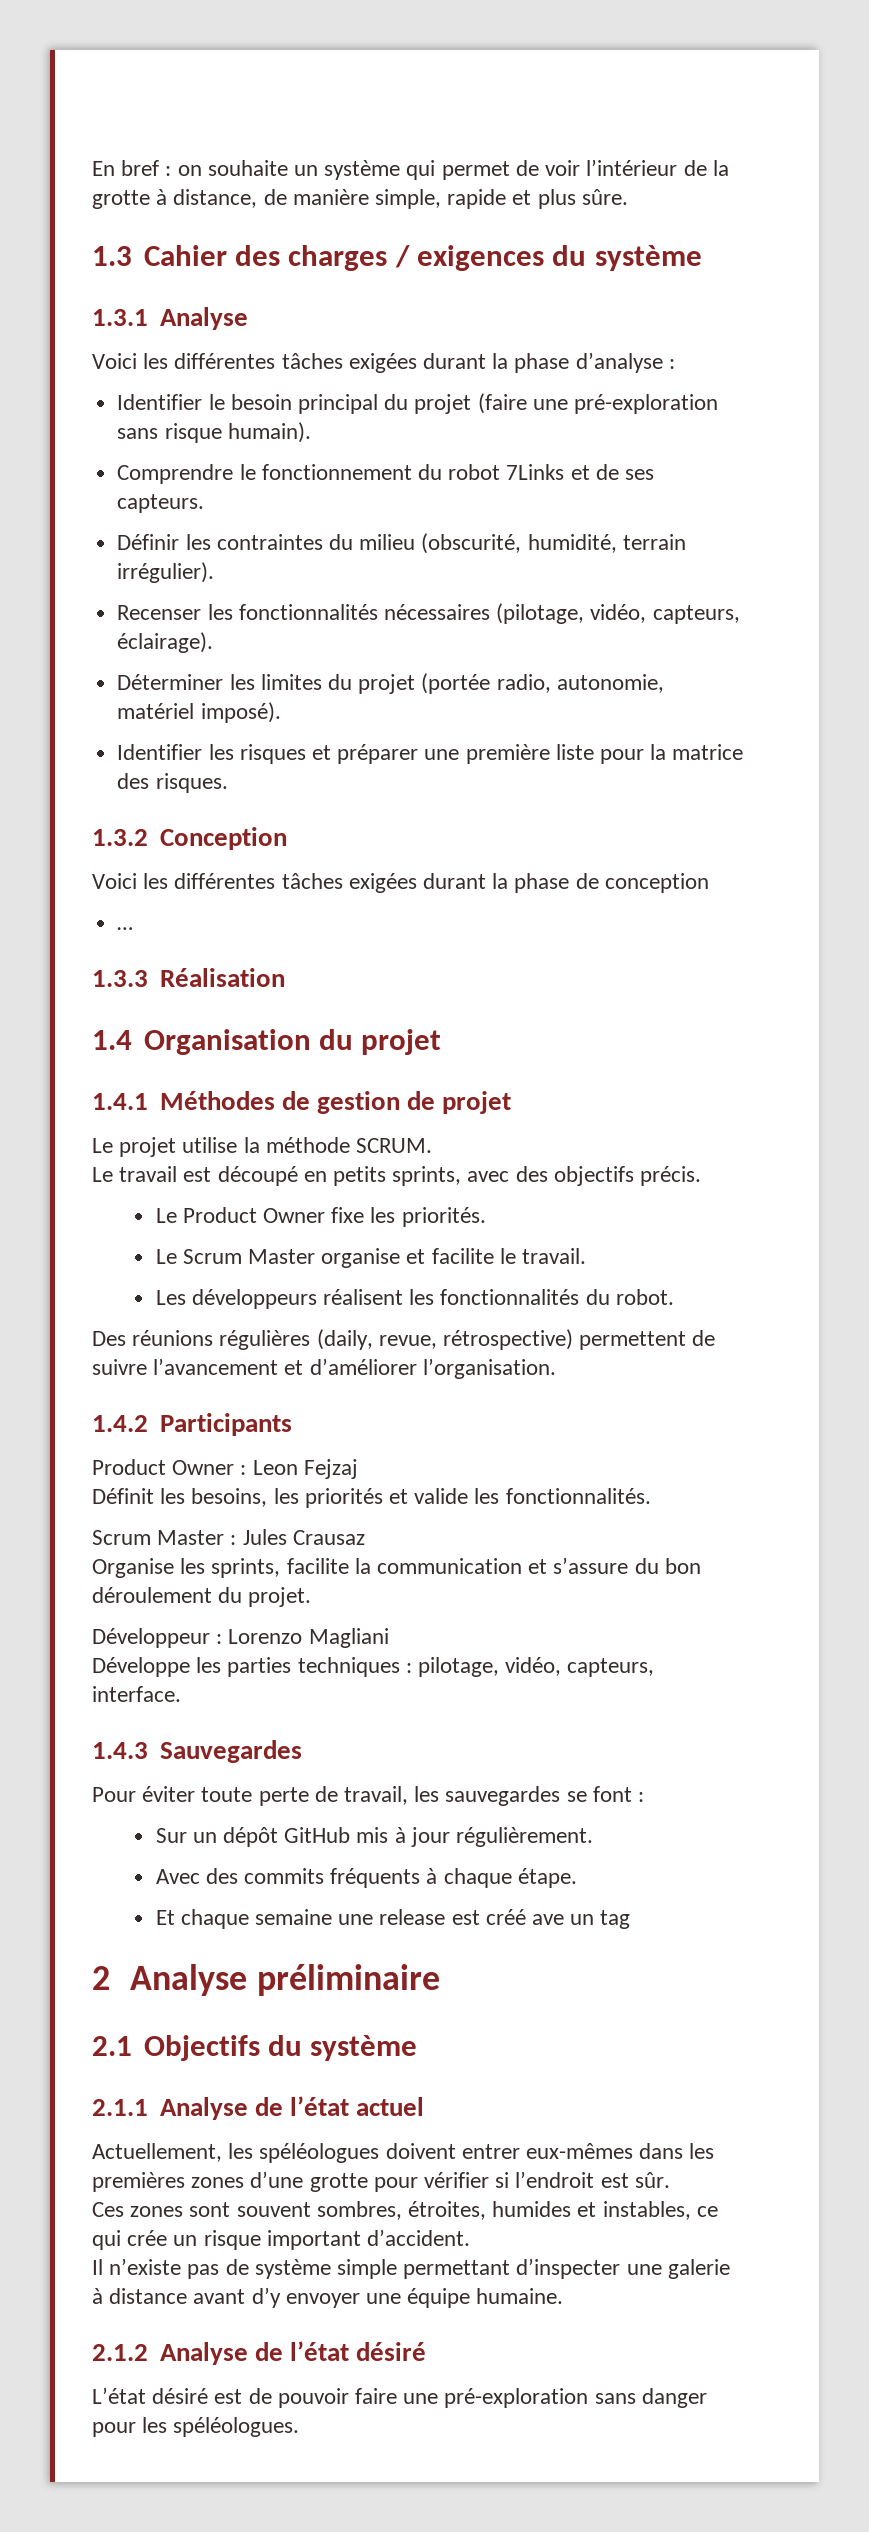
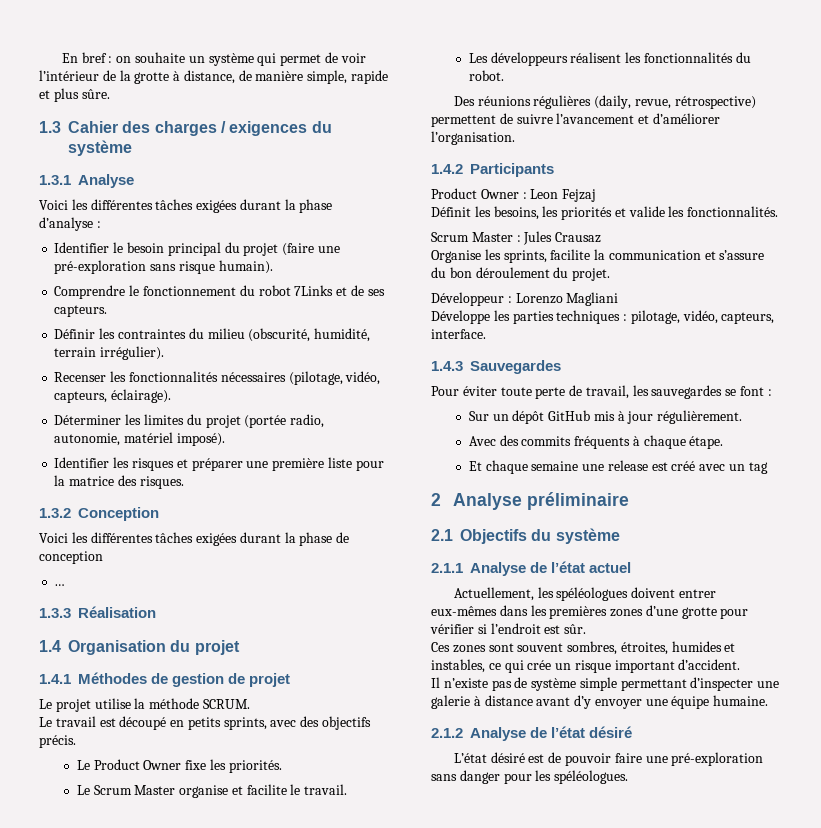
- Et chaque semaine une release est créé ave un tag
+ Et chaque semaine une release est créé avec un tag

